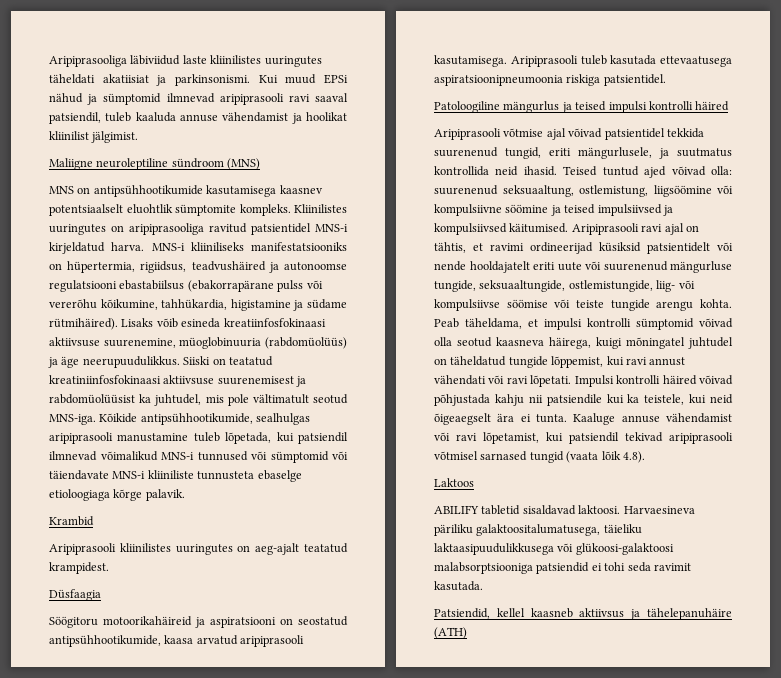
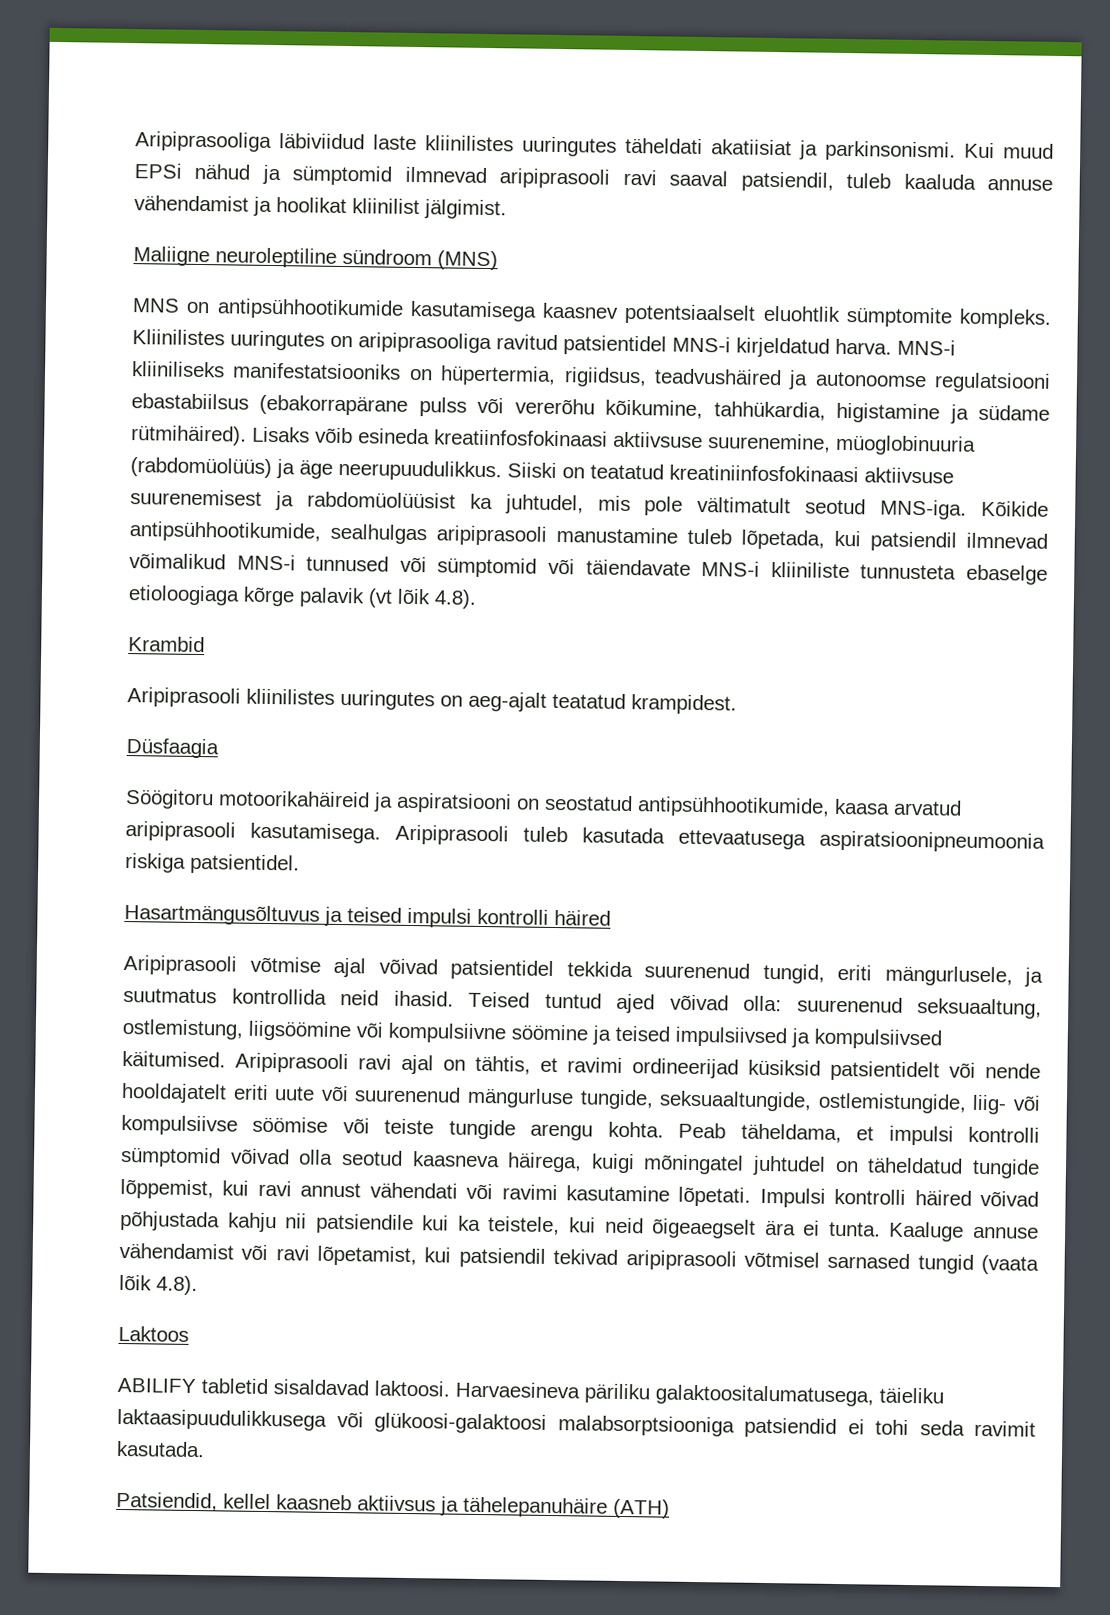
- Kõikide antipsühhootikumide, sealhulgas aripiprasooli manustamine tuleb lõpetada, kui patsiendil ilmnevad võimalikud MNS-i tunnused või sümptomid või täiendavate MNS-i kliiniliste tunnusteta ebaselge etioloogiaga kõrge palavik.
+ Kõikide antipsühhootikumide, sealhulgas aripiprasooli manustamine tuleb lõpetada, kui patsiendil ilmnevad võimalikud MNS-i tunnused või sümptomid või täiendavate MNS-i kliiniliste tunnusteta ebaselge etioloogiaga kõrge palavik (vt lõik 4.8).
- Patoloogiline mängurlus ja teised impulsi kontrolli häired
+ Hasartmängusõltuvus ja teised impulsi kontrolli häired
- Peab täheldama, et impulsi kontrolli sümptomid võivad olla seotud kaasneva häirega, kuigi mõningatel juhtudel on täheldatud tungide lõppemist, kui ravi annust vähendati või ravi lõpetati.
+ Peab täheldama, et impulsi kontrolli sümptomid võivad olla seotud kaasneva häirega, kuigi mõningatel juhtudel on täheldatud tungide lõppemist, kui ravi annust vähendati või ravimi kasutamine lõpetati.

